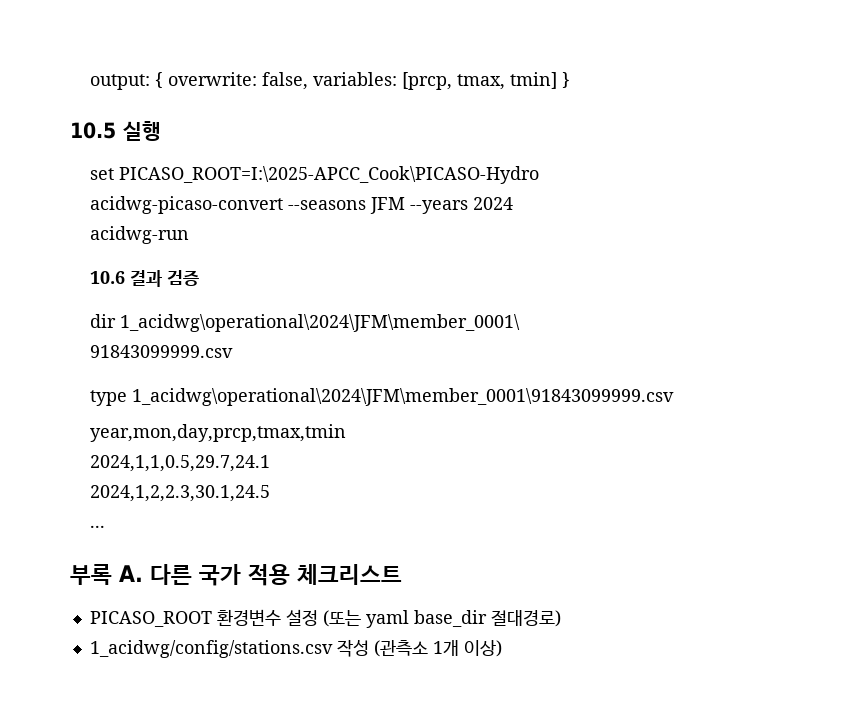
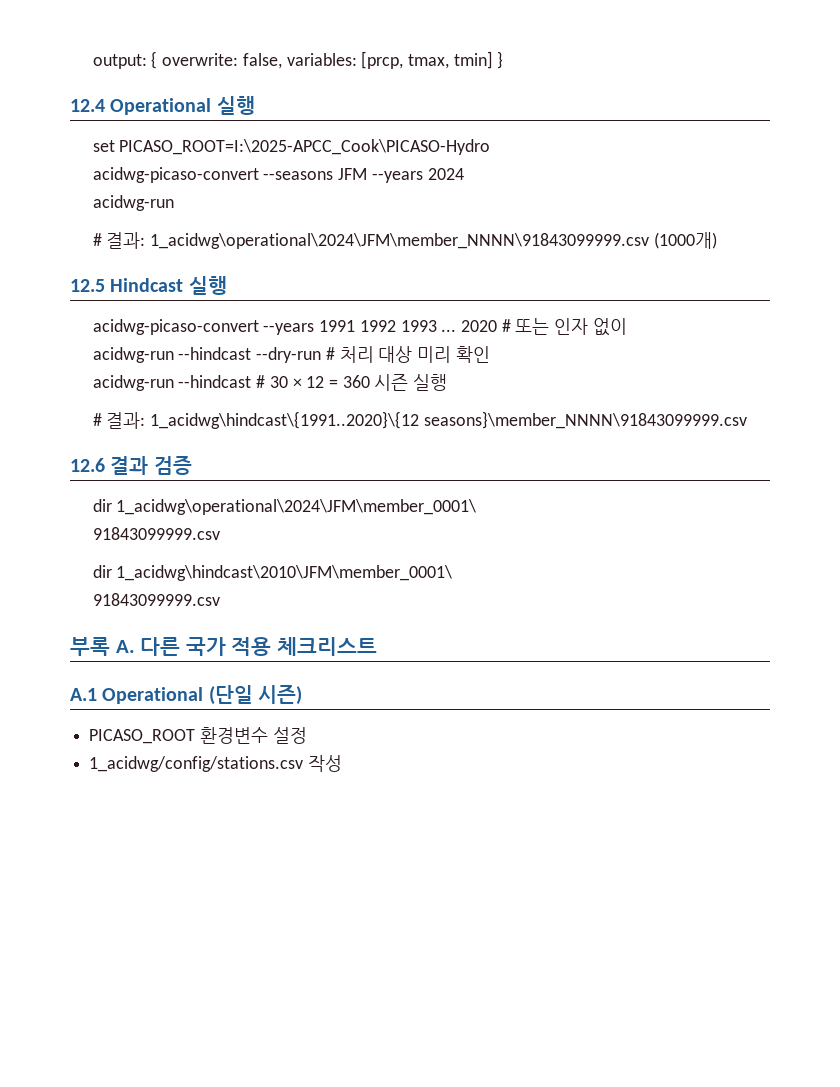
- 10.5 실행
+ 12.4 Operational 실행
- 10.6 결과 검증
+ # 결과: 1_acidwg\operational\2024\JFM\member_NNNN\91843099999.csv (1000개)
+ 12.5 Hindcast 실행
+ acidwg-picaso-convert --years 1991 1992 1993 ... 2020 # 또는 인자 없이
+ acidwg-run --hindcast --dry-run # 처리 대상 미리 확인
+ acidwg-run --hindcast # 30 × 12 = 360 시즌 실행
+ # 결과: 1_acidwg\hindcast\{1991..2020}\{12 seasons}\member_NNNN\91843099999.csv
+ 12.6 결과 검증
- type 1_acidwg\operational\2024\JFM\member_0001\91843099999.csv
- year,mon,day,prcp,tmax,tmin
- 2024,1,1,0.5,29.7,24.1
- 2024,1,2,2.3,30.1,24.5
- ...
+ dir 1_acidwg\hindcast\2010\JFM\member_0001\
+ 91843099999.csv
+ A.1 Operational (단일 시즌)
- PICASO_ROOT 환경변수 설정 (또는 yaml base_dir 절대경로)
+ PICASO_ROOT 환경변수 설정
- 1_acidwg/config/stations.csv 작성 (관측소 1개 이상)
+ 1_acidwg/config/stations.csv 작성

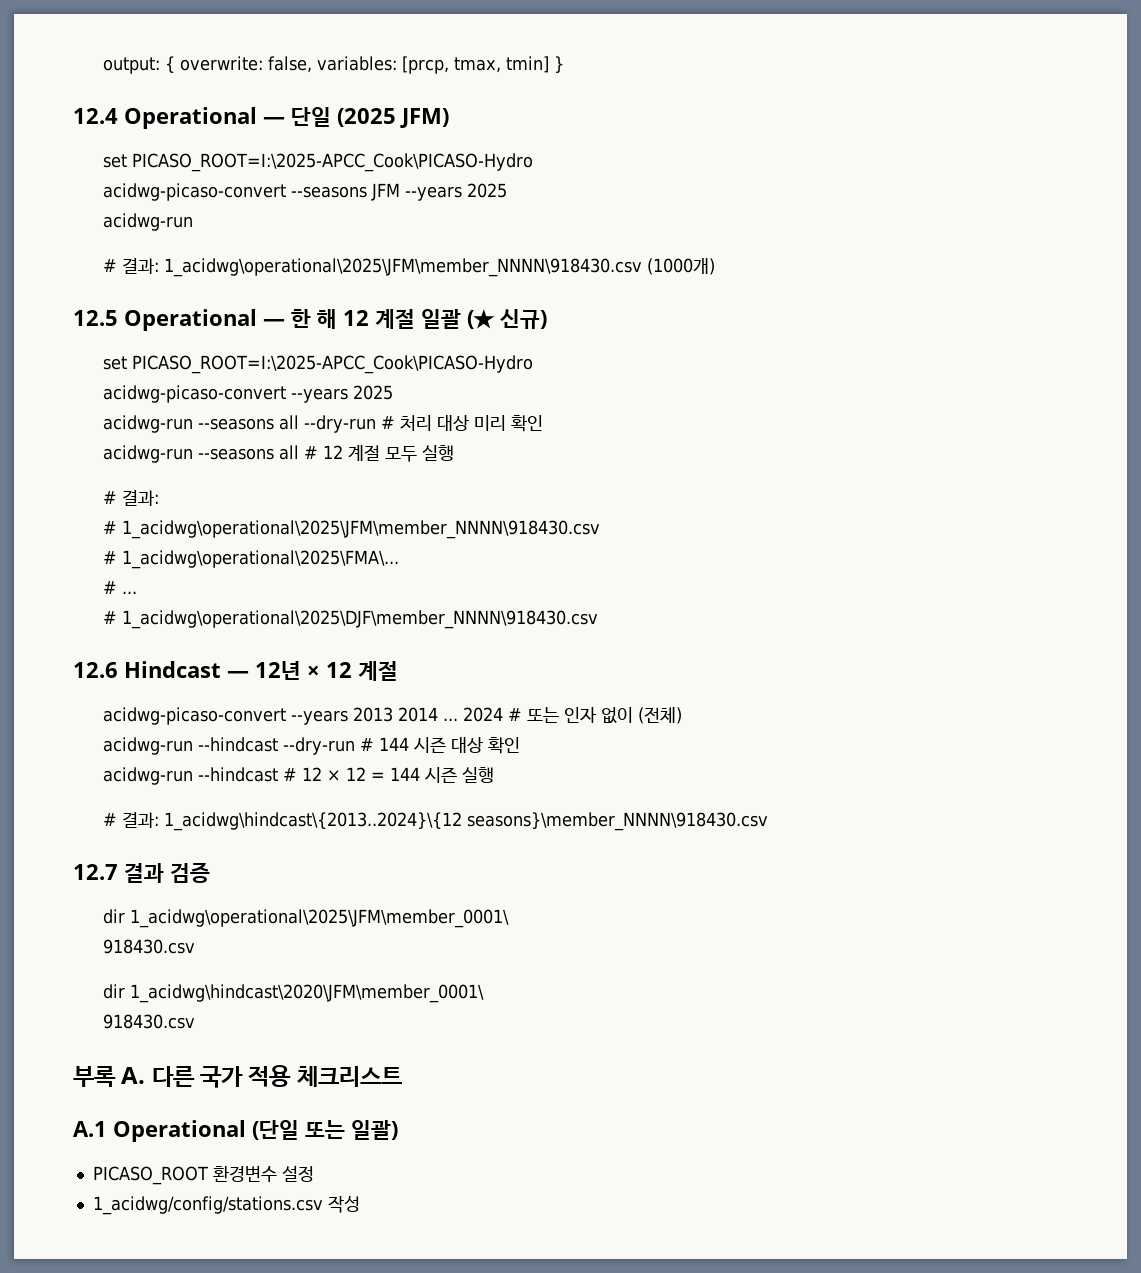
- 12.4 Operational 실행
+ 12.4 Operational — 단일 (2025 JFM)
- acidwg-picaso-convert --seasons JFM --years 2024
+ acidwg-picaso-convert --seasons JFM --years 2025
- # 결과: 1_acidwg\operational\2024\JFM\member_NNNN\91843099999.csv (1000개)
+ # 결과: 1_acidwg\operational\2025\JFM\member_NNNN\918430.csv (1000개)
- 12.5 Hindcast 실행
- acidwg-picaso-convert --years 1991 1992 1993 ... 2020 # 또는 인자 없이
- acidwg-run --hindcast --dry-run # 처리 대상 미리 확인
+ 12.5 Operational — 한 해 12 계절 일괄 (★ 신규)
+ set PICASO_ROOT=I:\2025-APCC_Cook\PICASO-Hydro
+ acidwg-picaso-convert --years 2025
+ acidwg-run --seasons all --dry-run # 처리 대상 미리 확인
+ acidwg-run --seasons all # 12 계절 모두 실행
+ # 결과:
+ # 1_acidwg\operational\2025\JFM\member_NNNN\918430.csv
+ # 1_acidwg\operational\2025\FMA\...
+ # ...
+ # 1_acidwg\operational\2025\DJF\member_NNNN\918430.csv
+ 12.6 Hindcast — 12년 × 12 계절
+ acidwg-picaso-convert --years 2013 2014 ... 2024 # 또는 인자 없이 (전체)
+ acidwg-run --hindcast --dry-run # 144 시즌 대상 확인
- acidwg-run --hindcast # 30 × 12 = 360 시즌 실행
+ acidwg-run --hindcast # 12 × 12 = 144 시즌 실행
- # 결과: 1_acidwg\hindcast\{1991..2020}\{12 seasons}\member_NNNN\91843099999.csv
- 12.6 결과 검증
+ # 결과: 1_acidwg\hindcast\{2013..2024}\{12 seasons}\member_NNNN\918430.csv
+ 12.7 결과 검증
- dir 1_acidwg\operational\2024\JFM\member_0001\
- 91843099999.csv
- dir 1_acidwg\hindcast\2010\JFM\member_0001\
- 91843099999.csv
+ dir 1_acidwg\operational\2025\JFM\member_0001\
+ 918430.csv
+ dir 1_acidwg\hindcast\2020\JFM\member_0001\
+ 918430.csv
- A.1 Operational (단일 시즌)
+ A.1 Operational (단일 또는 일괄)

